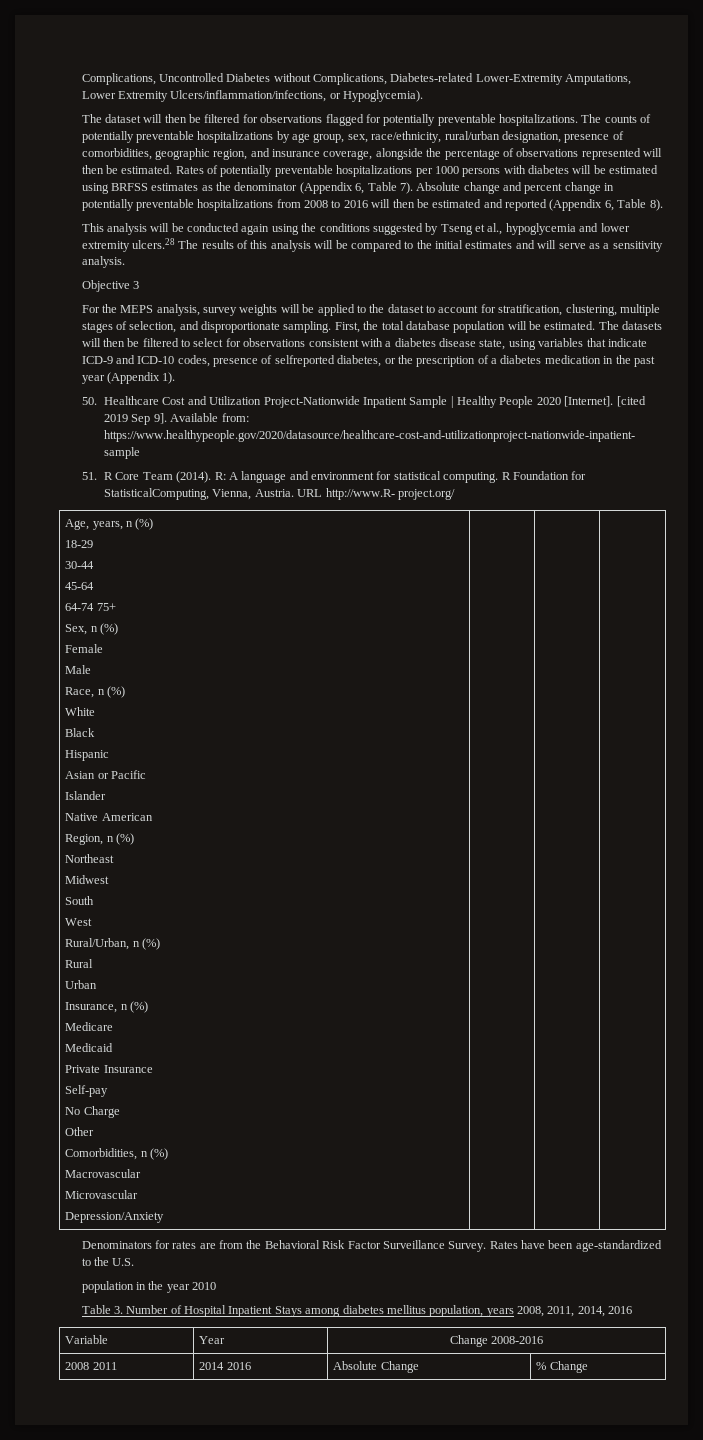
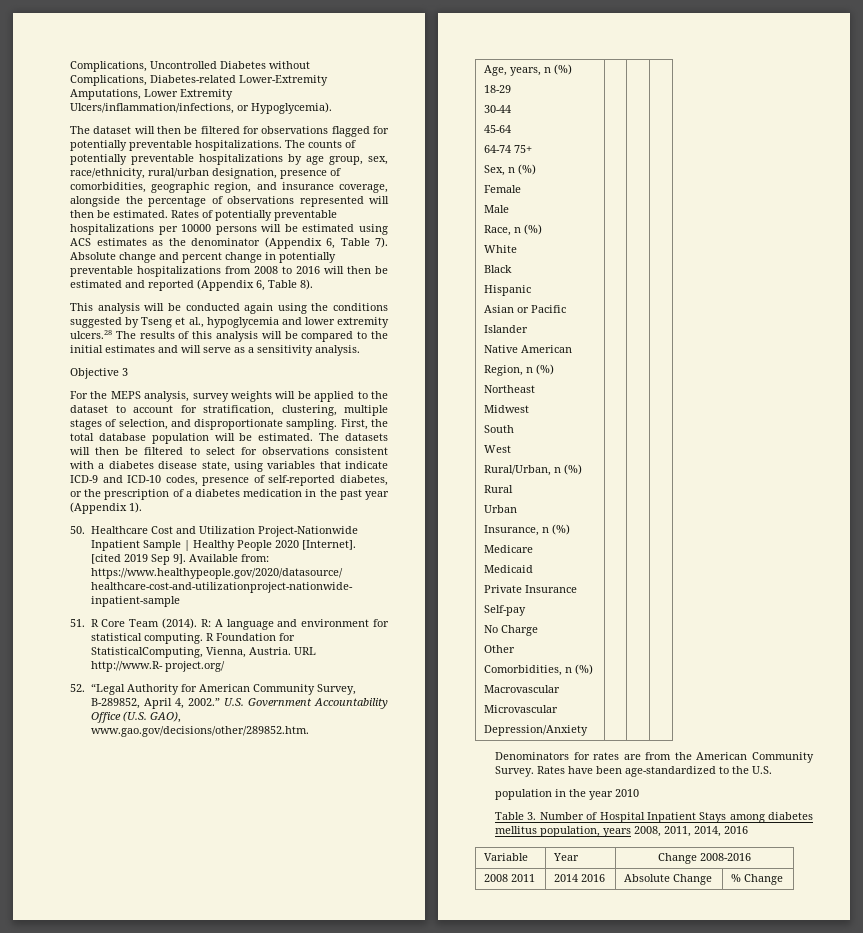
- Rates of potentially preventable hospitalizations per 1000 persons with diabetes will be estimated using BRFSS estimates as the denominator (Appendix 6, Table 7).
+ Rates of potentially preventable hospitalizations per 10000 persons will be estimated using ACS estimates as the denominator (Appendix 6, Table 7).
- The datasets will then be filtered to select for observations consistent with a diabetes disease state, using variables that indicate ICD-9 and ICD-10 codes, presence of selfreported diabetes, or the prescription of a diabetes medication in the past year (Appendix 1).
+ The datasets will then be filtered to select for observations consistent with a diabetes disease state, using variables that indicate ICD-9 and ICD-10 codes, presence of self-reported diabetes, or the prescription of a diabetes medication in the past year (Appendix 1).
+ 52. “Legal Authority for American Community Survey, B-289852, April 4, 2002.” U.S. Government Accountability Office (U.S. GAO), www.gao.gov/decisions/other/289852.htm.
- Denominators for rates are from the Behavioral Risk Factor Surveillance Survey.
+ Denominators for rates are from the American Community Survey.

